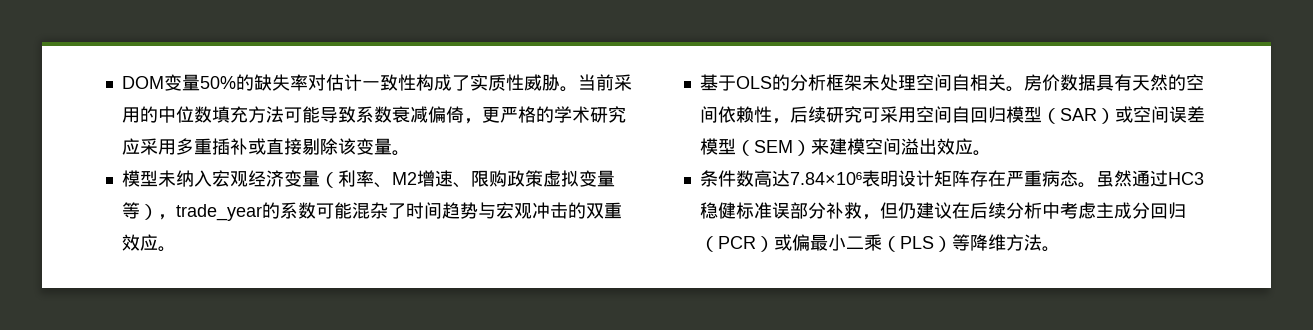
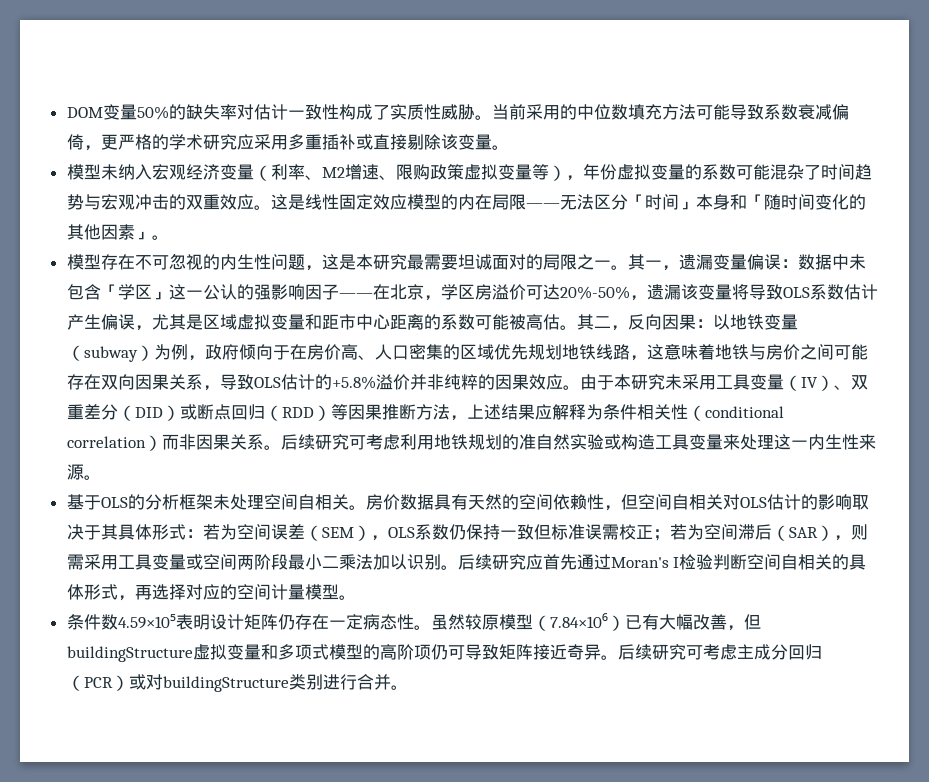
- 模型未纳入宏观经济变量（利率、M2增速、限购政策虚拟变量等），trade_year的系数可能混杂了时间趋势与宏观冲击的双重效应。
+ 模型未纳入宏观经济变量（利率、M2增速、限购政策虚拟变量等），年份虚拟变量的系数可能混杂了时间趋势与宏观冲击的双重效应。这是线性固定效应模型的内在局限——无法区分「时间」本身和「随时间变化的其他因素」。
+ 模型存在不可忽视的内生性问题，这是本研究最需要坦诚面对的局限之一。其一，遗漏变量偏误：数据中未包含「学区」这一公认的强影响因子——在北京，学区房溢价可达20%-50%，遗漏该变量将导致OLS系数估计产生偏误，尤其是区域虚拟变量和距市中心距离的系数可能被高估。其二，反向因果：以地铁变量（subway）为例，政府倾向于在房价高、人口密集的区域优先规划地铁线路，这意味着地铁与房价之间可能存在双向因果关系，导致OLS估计的+5.8%溢价并非纯粹的因果效应。由于本研究未采用工具变量（IV）、双重差分（DID）或断点回归（RDD）等因果推断方法，上述结果应解释为条件相关性（conditional correlation）而非因果关系。后续研究可考虑利用地铁规划的准自然实验或构造工具变量来处理这一内生性来源。
- 房价数据具有天然的空间依赖性，后续研究可采用空间自回归模型（SAR）或空间误差模型（SEM）来建模空间溢出效应。
+ 房价数据具有天然的空间依赖性，但空间自相关对OLS估计的影响取决于其具体形式：若为空间误差（SEM），OLS系数仍保持一致但标准误需校正；若为空间滞后（SAR），则需采用工具变量或空间两阶段最小二乘法加以识别。后续研究应首先通过Moran's I检验判断空间自相关的具体形式，再选择对应的空间计量模型。
- 条件数高达7.84×10⁶表明设计矩阵存在严重病态。虽然通过HC3稳健标准误部分补救，但仍建议在后续分析中考虑主成分回归（PCR）或偏最小二乘（PLS）等降维方法。
+ 条件数4.59×10⁵表明设计矩阵仍存在一定病态性。虽然较原模型（7.84×10⁶）已有大幅改善，但buildingStructure虚拟变量和多项式模型的高阶项仍可导致矩阵接近奇异。后续研究可考虑主成分回归（PCR）或对buildingStructure类别进行合并。

